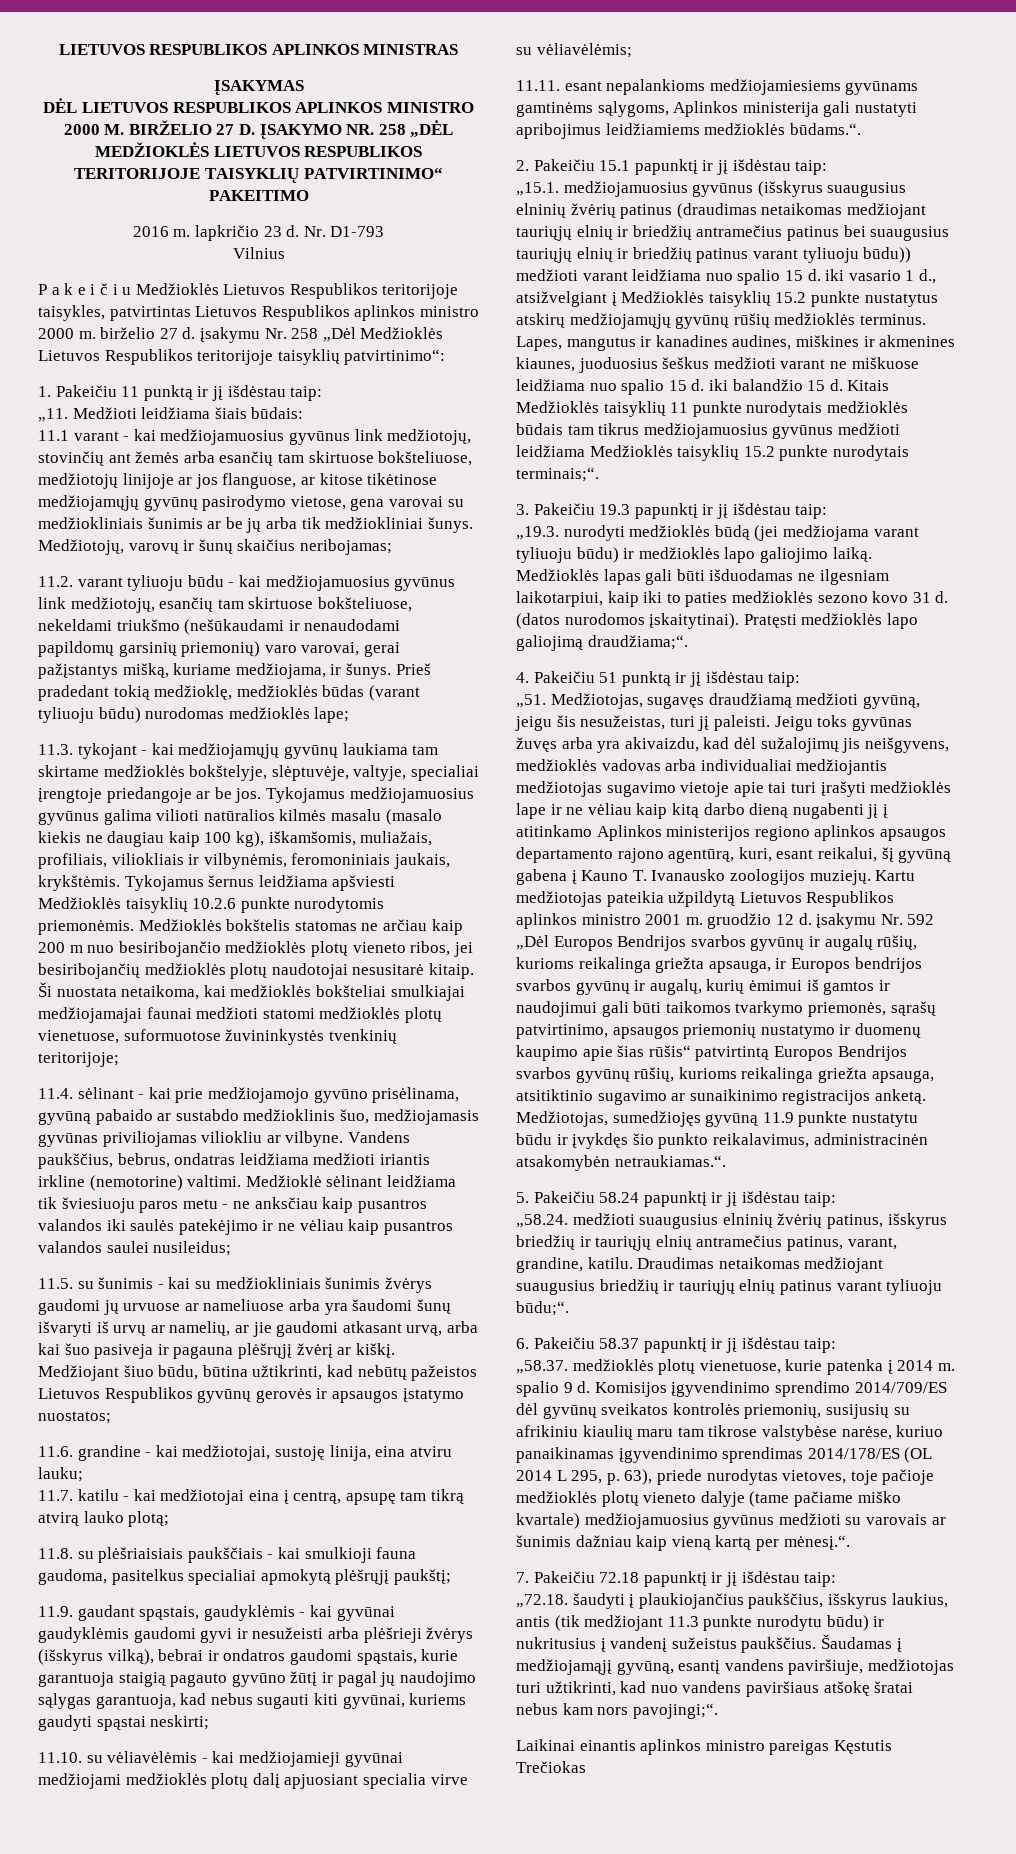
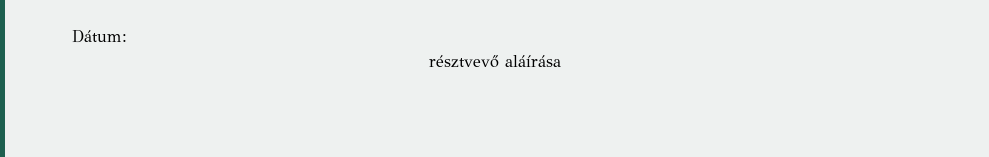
- LIETUVOS RESPUBLIKOS APLINKOS MINISTRAS
- ĮSAKYMAS
- DĖL LIETUVOS RESPUBLIKOS APLINKOS MINISTRO 2000 M. BIRŽELIO 27 D. ĮSAKYMO NR. 258 „DĖL MEDŽIOKLĖS LIETUVOS RESPUBLIKOS TERITORIJOJE TAISYKLIŲ PATVIRTINIMO“ PAKEITIMO
- 2016 m. lapkričio 23 d. Nr. D1-793
- Vilnius
- P a k e i č i u Medžioklės Lietuvos Respublikos teritorijoje taisykles, patvirtintas Lietuvos Respublikos aplinkos ministro 2000 m. birželio 27 d. įsakymu Nr. 258 „Dėl Medžioklės Lietuvos Respublikos teritorijoje taisyklių patvirtinimo“:
- 1. Pakeičiu 11 punktą ir jį išdėstau taip:
- „11. Medžioti leidžiama šiais būdais:
- 11.1 varant - kai medžiojamuosius gyvūnus link medžiotojų, stovinčių ant žemės arba esančių tam skirtuose bokšteliuose, medžiotojų linijoje ar jos flanguose, ar kitose tikėtinose medžiojamųjų gyvūnų pasirodymo vietose, gena varovai su medžiokliniais šunimis ar be jų arba tik medžiokliniai šunys. Medžiotojų, varovų ir šunų skaičius neribojamas;
- 11.2. varant tyliuoju būdu - kai medžiojamuosius gyvūnus link medžiotojų, esančių tam skirtuose bokšteliuose, nekeldami triukšmo (nešūkaudami ir nenaudodami papildomų garsinių priemonių) varo varovai, gerai pažįstantys mišką, kuriame medžiojama, ir šunys. Prieš pradedant tokią medžioklę, medžioklės būdas (varant tyliuoju būdu) nurodomas medžioklės lape;
- 11.3. tykojant - kai medžiojamųjų gyvūnų laukiama tam skirtame medžioklės bokštelyje, slėptuvėje, valtyje, specialiai įrengtoje priedangoje ar be jos. Tykojamus medžiojamuosius gyvūnus galima vilioti natūralios kilmės masalu (masalo kiekis ne daugiau kaip 100 kg), iškamšomis, muliažais, profiliais, viliokliais ir vilbynėmis, feromoniniais jaukais, krykštėmis. Tykojamus šernus leidžiama apšviesti Medžioklės taisyklių 10.2.6 punkte nurodytomis priemonėmis. Medžioklės bokštelis statomas ne arčiau kaip 200 m nuo besiribojančio medžioklės plotų vieneto ribos, jei besiribojančių medžioklės plotų naudotojai nesusitarė kitaip. Ši nuostata netaikoma, kai medžioklės bokšteliai smulkiajai medžiojamajai faunai medžioti statomi medžioklės plotų vienetuose, suformuotose žuvininkystės tvenkinių teritorijoje;
- 11.4. sėlinant - kai prie medžiojamojo gyvūno prisėlinama, gyvūną pabaido ar sustabdo medžioklinis šuo, medžiojamasis gyvūnas priviliojamas viliokliu ar vilbyne. Vandens paukščius, bebrus, ondatras leidžiama medžioti iriantis irkline (nemotorine) valtimi. Medžioklė sėlinant leidžiama tik šviesiuoju paros metu - ne anksčiau kaip pusantros valandos iki saulės patekėjimo ir ne vėliau kaip pusantros valandos saulei nusileidus;
- 11.5. su šunimis - kai su medžiokliniais šunimis žvėrys gaudomi jų urvuose ar nameliuose arba yra šaudomi šunų išvaryti iš urvų ar namelių, ar jie gaudomi atkasant urvą, arba kai šuo pasiveja ir pagauna plėšrųjį žvėrį ar kiškį. Medžiojant šiuo būdu, būtina užtikrinti, kad nebūtų pažeistos Lietuvos Respublikos gyvūnų gerovės ir apsaugos įstatymo nuostatos;
- 11.6. grandine - kai medžiotojai, sustoję linija, eina atviru lauku;
- 11.7. katilu - kai medžiotojai eina į centrą, apsupę tam tikrą atvirą lauko plotą;
- 11.8. su plėšriaisiais paukščiais - kai smulkioji fauna gaudoma, pasitelkus specialiai apmokytą plėšrųjį paukštį;
- 11.9. gaudant spąstais, gaudyklėmis - kai gyvūnai gaudyklėmis gaudomi gyvi ir nesužeisti arba plėšrieji žvėrys (išskyrus vilką), bebrai ir ondatros gaudomi spąstais, kurie garantuoja staigią pagauto gyvūno žūtį ir pagal jų naudojimo sąlygas garantuoja, kad nebus sugauti kiti gyvūnai, kuriems gaudyti spąstai neskirti;
- 11.10. su vėliavėlėmis - kai medžiojamieji gyvūnai medžiojami medžioklės plotų dalį apjuosiant specialia virve su vėliavėlėmis;
- 11.11. esant nepalankioms medžiojamiesiems gyvūnams gamtinėms sąlygoms, Aplinkos ministerija gali nustatyti apribojimus leidžiamiems medžioklės būdams.“.
- 2. Pakeičiu 15.1 papunktį ir jį išdėstau taip:
- „15.1. medžiojamuosius gyvūnus (išskyrus suaugusius elninių žvėrių patinus (draudimas netaikomas medžiojant tauriųjų elnių ir briedžių antramečius patinus bei suaugusius tauriųjų elnių ir briedžių patinus varant tyliuoju būdu)) medžioti varant leidžiama nuo spalio 15 d. iki vasario 1 d., atsižvelgiant į Medžioklės taisyklių 15.2 punkte nustatytus atskirų medžiojamųjų gyvūnų rūšių medžioklės terminus. Lapes, mangutus ir kanadines audines, miškines ir akmenines kiaunes, juoduosius šeškus medžioti varant ne miškuose leidžiama nuo spalio 15 d. iki balandžio 15 d. Kitais Medžioklės taisyklių 11 punkte nurodytais medžioklės būdais tam tikrus medžiojamuosius gyvūnus medžioti leidžiama Medžioklės taisyklių 15.2 punkte nurodytais terminais;“.
- 3. Pakeičiu 19.3 papunktį ir jį išdėstau taip:
- „19.3. nurodyti medžioklės būdą (jei medžiojama varant tyliuoju būdu) ir medžioklės lapo galiojimo laiką. Medžioklės lapas gali būti išduodamas ne ilgesniam laikotarpiui, kaip iki to paties medžioklės sezono kovo 31 d. (datos nurodomos įskaitytinai). Pratęsti medžioklės lapo galiojimą draudžiama;“.
- 4. Pakeičiu 51 punktą ir jį išdėstau taip:
- „51. Medžiotojas, sugavęs draudžiamą medžioti gyvūną, jeigu šis nesužeistas, turi jį paleisti. Jeigu toks gyvūnas žuvęs arba yra akivaizdu, kad dėl sužalojimų jis neišgyvens, medžioklės vadovas arba individualiai medžiojantis medžiotojas sugavimo vietoje apie tai turi įrašyti medžioklės lape ir ne vėliau kaip kitą darbo dieną nugabenti jį į atitinkamo Aplinkos ministerijos regiono aplinkos apsaugos departamento rajono agentūrą, kuri, esant reikalui, šį gyvūną gabena į Kauno T. Ivanausko zoologijos muziejų. Kartu medžiotojas pateikia užpildytą Lietuvos Respublikos aplinkos ministro 2001 m. gruodžio 12 d. įsakymu Nr. 592 „Dėl Europos Bendrijos svarbos gyvūnų ir augalų rūšių, kurioms reikalinga griežta apsauga, ir Europos bendrijos svarbos gyvūnų ir augalų, kurių ėmimui iš gamtos ir naudojimui gali būti taikomos tvarkymo priemonės, sąrašų patvirtinimo, apsaugos priemonių nustatymo ir duomenų kaupimo apie šias rūšis“ patvirtintą Europos Bendrijos svarbos gyvūnų rūšių, kurioms reikalinga griežta apsauga, atsitiktinio sugavimo ar sunaikinimo registracijos anketą. Medžiotojas, sumedžiojęs gyvūną 11.9 punkte nustatytu būdu ir įvykdęs šio punkto reikalavimus, administracinėn atsakomybėn netraukiamas.“.
- 5. Pakeičiu 58.24 papunktį ir jį išdėstau taip:
- „58.24. medžioti suaugusius elninių žvėrių patinus, išskyrus briedžių ir tauriųjų elnių antramečius patinus, varant, grandine, katilu. Draudimas netaikomas medžiojant suaugusius briedžių ir tauriųjų elnių patinus varant tyliuoju būdu;“.
- 6. Pakeičiu 58.37 papunktį ir jį išdėstau taip:
- „58.37. medžioklės plotų vienetuose, kurie patenka į 2014 m. spalio 9 d. Komisijos įgyvendinimo sprendimo 2014/709/ES dėl gyvūnų sveikatos kontrolės priemonių, susijusių su afrikiniu kiaulių maru tam tikrose valstybėse narėse, kuriuo panaikinamas įgyvendinimo sprendimas 2014/178/ES (OL 2014 L 295, p. 63), priede nurodytas vietoves, toje pačioje medžioklės plotų vieneto dalyje (tame pačiame miško kvartale) medžiojamuosius gyvūnus medžioti su varovais ar šunimis dažniau kaip vieną kartą per mėnesį.“.
- 7. Pakeičiu 72.18 papunktį ir jį išdėstau taip:
- „72.18. šaudyti į plaukiojančius paukščius, išskyrus laukius, antis (tik medžiojant 11.3 punkte nurodytu būdu) ir nukritusius į vandenį sužeistus paukščius. Šaudamas į medžiojamąjį gyvūną, esantį vandens paviršiuje, medžiotojas turi užtikrinti, kad nuo vandens paviršiaus atšokę šratai nebus kam nors pavojingi;“.
- Laikinai einantis aplinkos ministro pareigas Kęstutis Trečiokas
+ Dátum:
+ résztvevő aláírása

